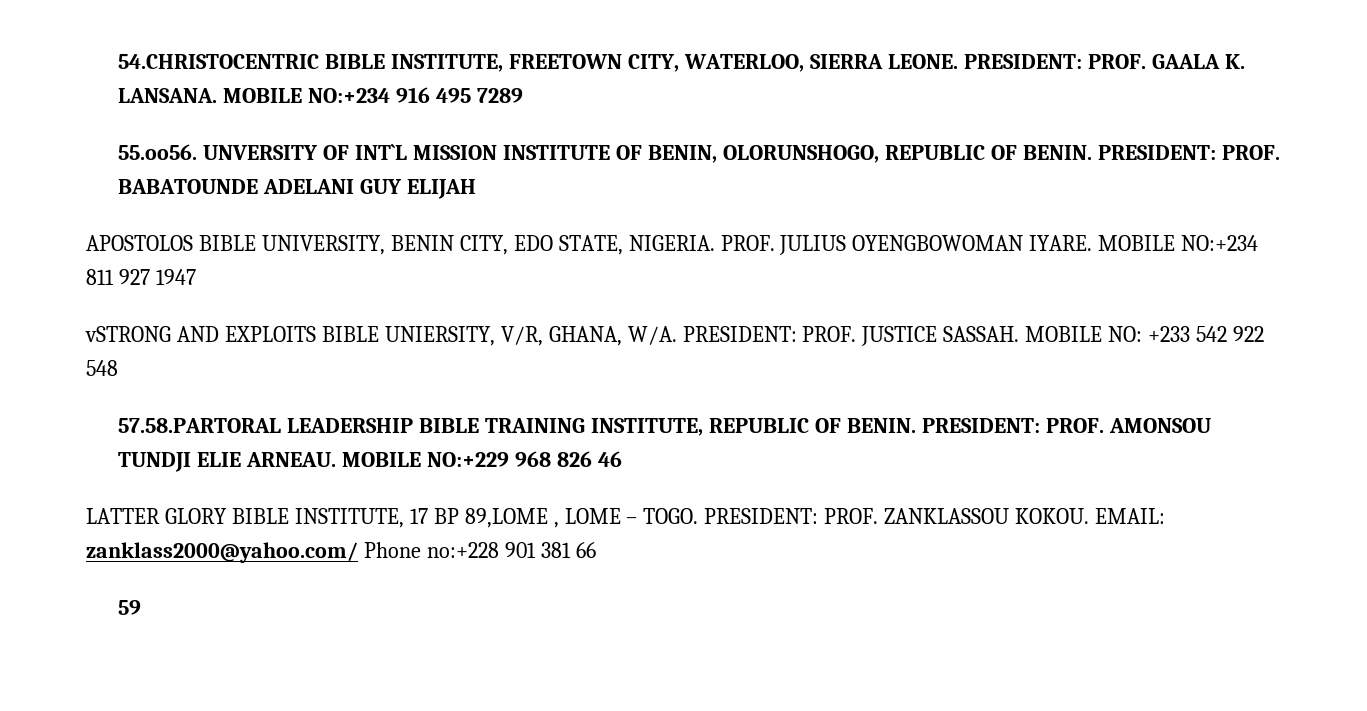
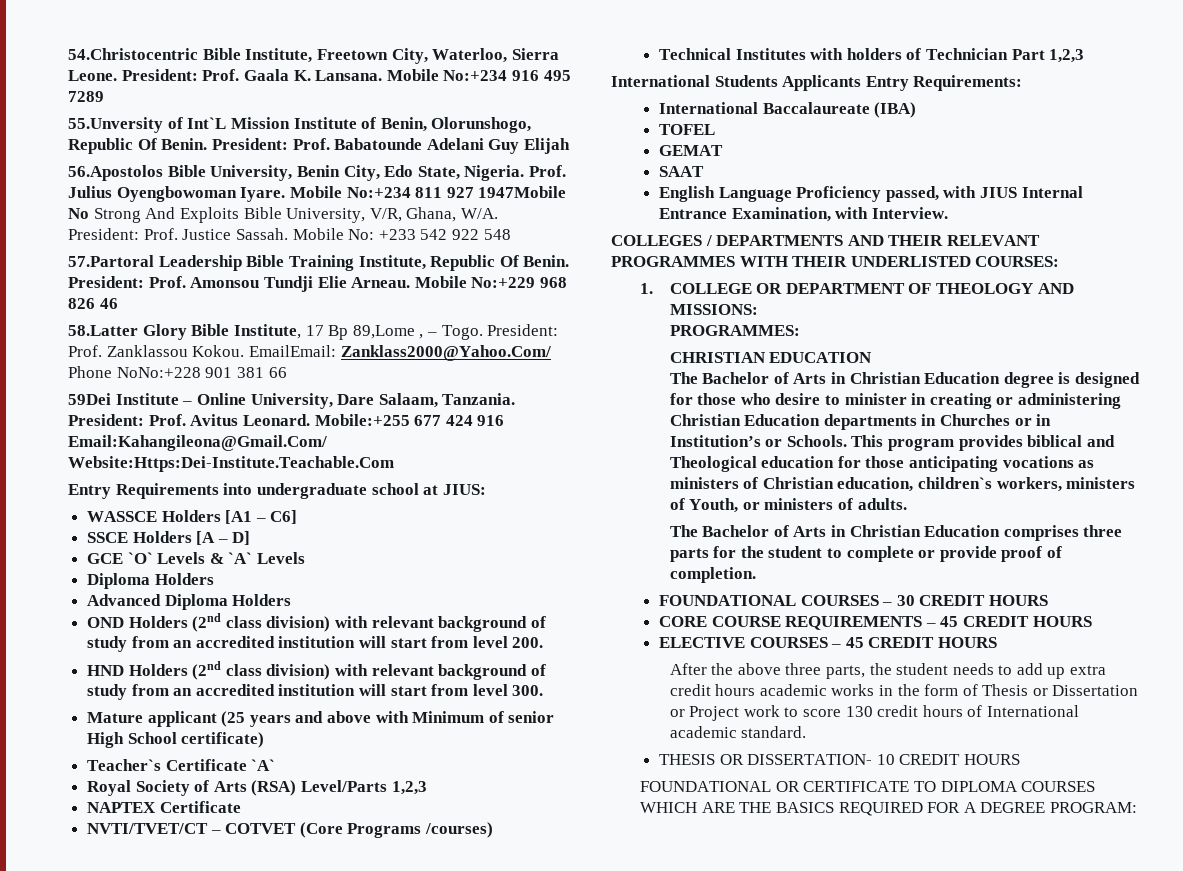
- 54.CHRISTOCENTRIC BIBLE INSTITUTE, FREETOWN CITY, WATERLOO, SIERRA LEONE. PRESIDENT: PROF. GAALA K. LANSANA. MOBILE NO:+234 916 495 7289
- 55.oo56. UNVERSITY OF INT`L MISSION INSTITUTE OF BENIN, OLORUNSHOGO, REPUBLIC OF BENIN. PRESIDENT: PROF. BABATOUNDE ADELANI GUY ELIJAH
- APOSTOLOS BIBLE UNIVERSITY, BENIN CITY, EDO STATE, NIGERIA. PROF. JULIUS OYENGBOWOMAN IYARE. MOBILE NO:+234 811 927 1947
- vSTRONG AND EXPLOITS BIBLE UNIERSITY, V/R, GHANA, W/A. PRESIDENT: PROF. JUSTICE SASSAH. MOBILE NO: +233 542 922 548
- 57.58.PARTORAL LEADERSHIP BIBLE TRAINING INSTITUTE, REPUBLIC OF BENIN. PRESIDENT: PROF. AMONSOU TUNDJI ELIE ARNEAU. MOBILE NO:+229 968 826 46
- LATTER GLORY BIBLE INSTITUTE, 17 BP 89,LOME , LOME – TOGO. PRESIDENT: PROF. ZANKLASSOU KOKOU. EMAIL: zanklass2000@yahoo.com/ Phone no:+228 901 381 66
- 59
+ 54.Christocentric Bible Institute, Freetown City, Waterloo, Sierra Leone. President: Prof. Gaala K. Lansana. Mobile No:+234 916 495 7289
+ 55.Unversity of Int`L Mission Institute of Benin, Olorunshogo, Republic Of Benin. President: Prof. Babatounde Adelani Guy Elijah
+ 56.Apostolos Bible University, Benin City, Edo State, Nigeria. Prof. Julius Oyengbowoman Iyare. Mobile No:+234 811 927 1947Mobile No Strong And Exploits Bible University, V/R, Ghana, W/A. President: Prof. Justice Sassah. Mobile No: +233 542 922 548
+ 57.Partoral Leadership Bible Training Institute, Republic Of Benin. President: Prof. Amonsou Tundji Elie Arneau. Mobile No:+229 968 826 46
+ 58.Latter Glory Bible Institute, 17 Bp 89,Lome , – Togo. President: Prof. Zanklassou Kokou. EmailEmail: Zanklass2000@Yahoo.Com/ Phone NoNo:+228 901 381 66
+ 59Dei Institute – Online University, Dare Salaam, Tanzania. President: Prof. Avitus Leonard. Mobile:+255 677 424 916 Email:Kahangileona@Gmail.Com/ Website:Https:Dei-Institute.Teachable.Com
+ Entry Requirements into undergraduate school at JIUS:
+ WASSCE Holders [A1 – C6]
+ SSCE Holders [A – D]
+ GCE `O` Levels & `A` Levels
+ Diploma Holders
+ Advanced Diploma Holders
+ OND Holders (2nd class division) with relevant background of study from an accredited institution will start from level 200.
+ HND Holders (2nd class division) with relevant background of study from an accredited institution will start from level 300.
+ Mature applicant (25 years and above with Minimum of senior High School certificate)
+ Teacher`s Certificate `A`
+ Royal Society of Arts (RSA) Level/Parts 1,2,3
+ NAPTEX Certificate
+ NVTI/TVET/CT – COTVET (Core Programs /courses)
+ Technical Institutes with holders of Technician Part 1,2,3
+ International Students Applicants Entry Requirements:
+ International Baccalaureate (IBA)
+ TOFEL
+ GEMAT
+ SAAT
+ English Language Proficiency passed, with JIUS Internal Entrance Examination, with Interview.
+ COLLEGES / DEPARTMENTS AND THEIR RELEVANT PROGRAMMES WITH THEIR UNDERLISTED COURSES:
+ 1. COLLEGE OR DEPARTMENT OF THEOLOGY AND MISSIONS:
+ PROGRAMMES:
+ CHRISTIAN EDUCATION
+ The Bachelor of Arts in Christian Education degree is designed for those who desire to minister in creating or administering Christian Education departments in Churches or in Institution’s or Schools. This program provides biblical and Theological education for those anticipating vocations as ministers of Christian education, children`s workers, ministers of Youth, or ministers of adults.
+ The Bachelor of Arts in Christian Education comprises three parts for the student to complete or provide proof of completion.
+ FOUNDATIONAL COURSES – 30 CREDIT HOURS
+ CORE COURSE REQUIREMENTS – 45 CREDIT HOURS
+ ELECTIVE COURSES – 45 CREDIT HOURS
+ After the above three parts, the student needs to add up extra credit hours academic works in the form of Thesis or Dissertation or Project work to score 130 credit hours of International academic standard.
+ THESIS OR DISSERTATION- 10 CREDIT HOURS
+ FOUNDATIONAL OR CERTIFICATE TO DIPLOMA COURSES WHICH ARE THE BASICS REQUIRED FOR A DEGREE PROGRAM:

